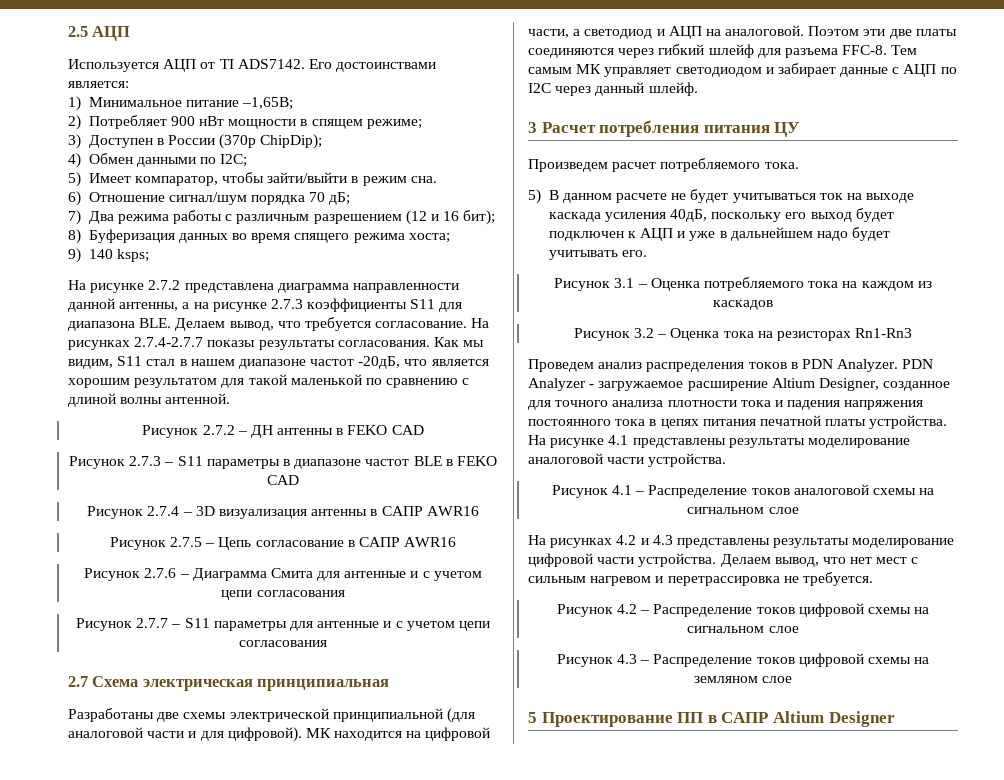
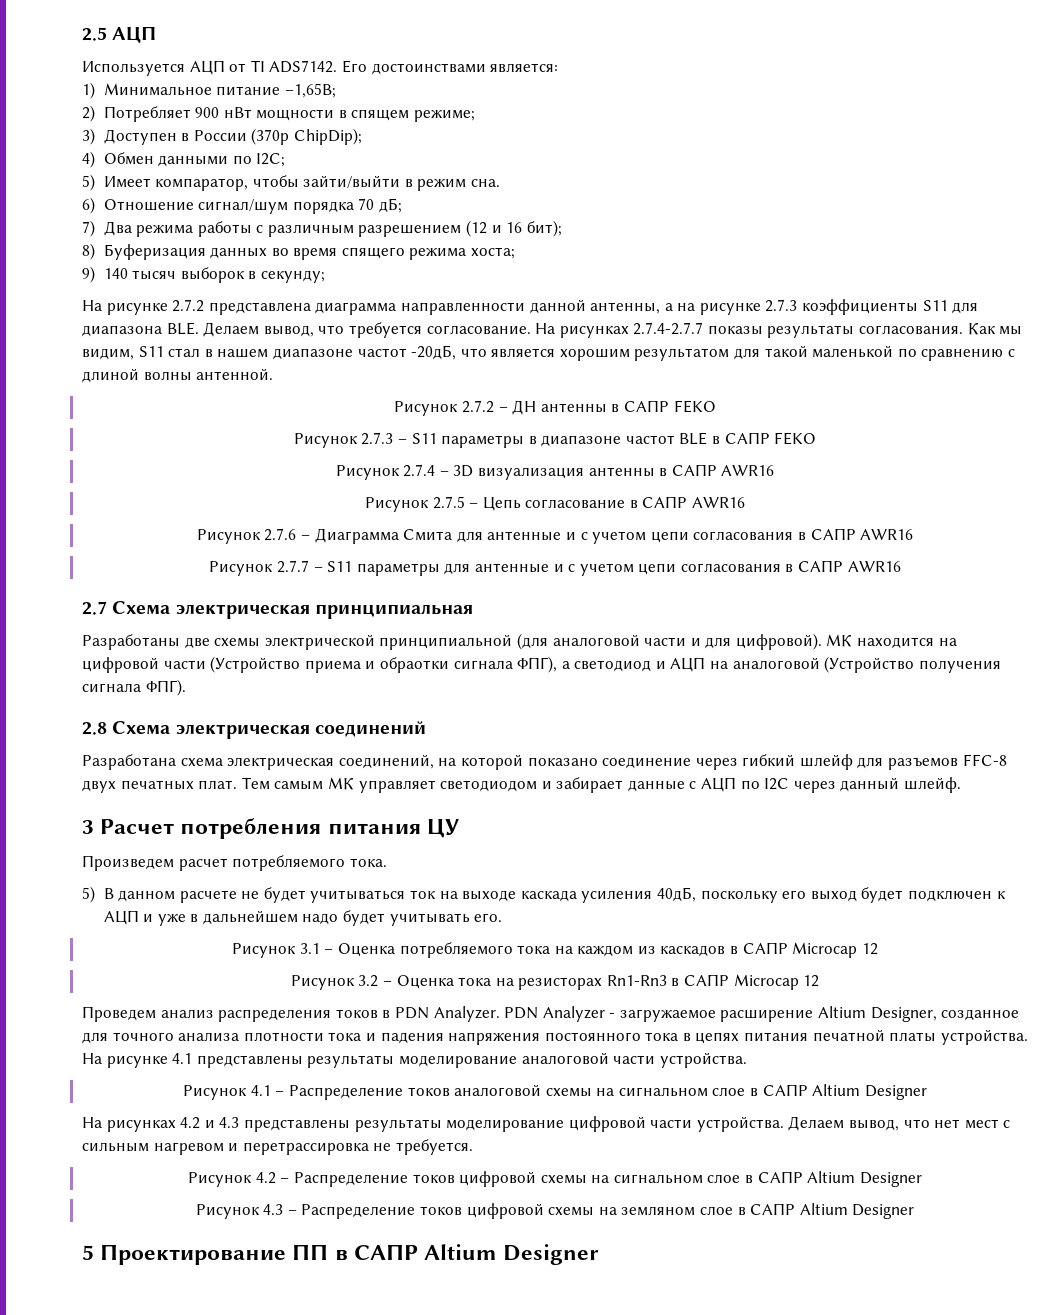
- 9) 140 ksps;
+ 9) 140 тысяч выборок в секунду;
- Рисунок 2.7.2 – ДН антенны в FEKO CAD
+ Рисунок 2.7.2 – ДН антенны в САПР FEKO
- Рисунок 2.7.3 – S11 параметры в диапазоне частот BLE в FEKO CAD
+ Рисунок 2.7.3 – S11 параметры в диапазоне частот BLE в САПР FEKO
- Рисунок 2.7.6 – Диаграмма Смита для антенные и с учетом цепи согласования
+ Рисунок 2.7.6 – Диаграмма Смита для антенные и с учетом цепи согласования в САПР AWR16
- Рисунок 2.7.7 – S11 параметры для антенные и с учетом цепи согласования
+ Рисунок 2.7.7 – S11 параметры для антенные и с учетом цепи согласования в САПР AWR16
- МК находится на цифровой части, а светодиод и АЦП на аналоговой. Поэтом эти две платы соединяются через гибкий шлейф для разъема FFC-8.
+ МК находится на цифровой части (Устройство приема и обраотки сигнала ФПГ), а светодиод и АЦП на аналоговой (Устройство получения сигнала ФПГ).
+ 2.8 Схема электрическая соединений
+ Разработана схема электрическая соединений, на которой показано соединение через гибкий шлейф для разъемов FFC-8 двух печатных плат.
- Рисунок 3.1 – Оценка потребляемого тока на каждом из каскадов
+ Рисунок 3.1 – Оценка потребляемого тока на каждом из каскадов в САПР Microcap 12
- Рисунок 3.2 – Оценка тока на резисторах Rn1-Rn3
+ Рисунок 3.2 – Оценка тока на резисторах Rn1-Rn3 в САПР Microcap 12
- Рисунок 4.1 – Распределение токов аналоговой схемы на сигнальном слое
+ Рисунок 4.1 – Распределение токов аналоговой схемы на сигнальном слое в САПР Altium Designer
- Рисунок 4.2 – Распределение токов цифровой схемы на сигнальном слое
+ Рисунок 4.2 – Распределение токов цифровой схемы на сигнальном слое в САПР Altium Designer
- Рисунок 4.3 – Распределение токов цифровой схемы на земляном слое
+ Рисунок 4.3 – Распределение токов цифровой схемы на земляном слое в САПР Altium Designer

